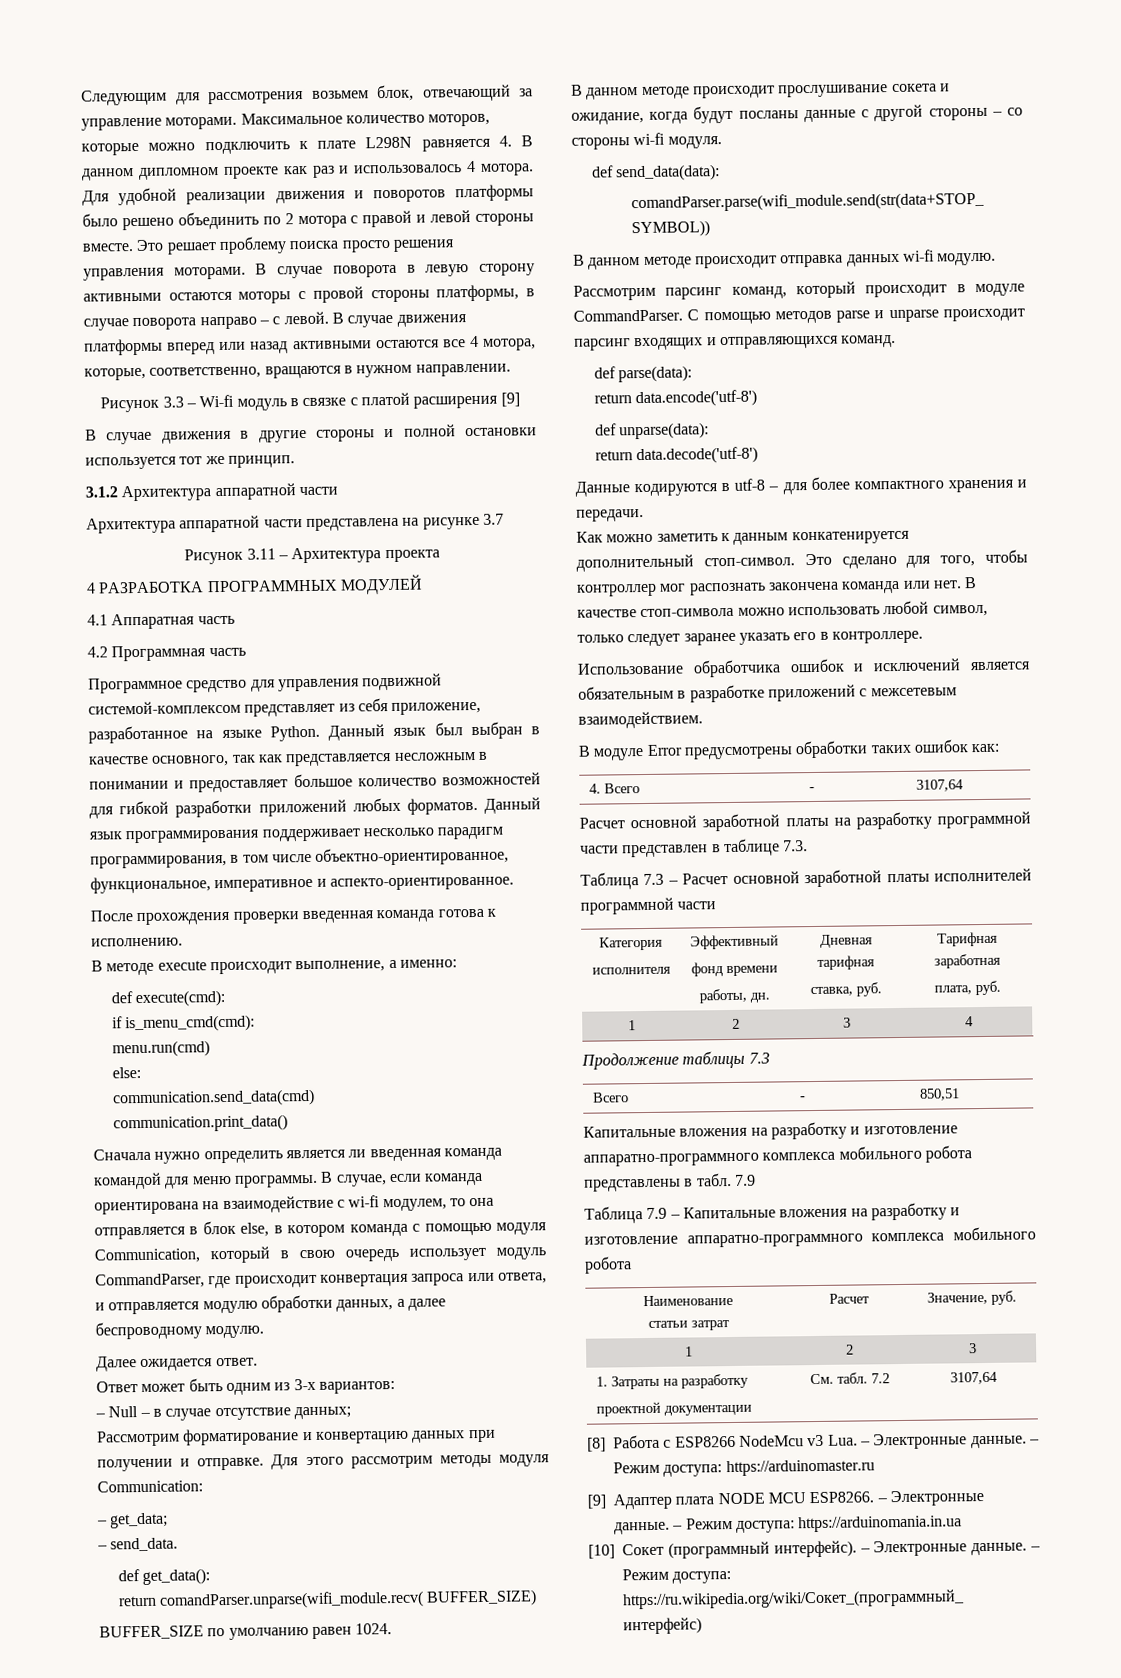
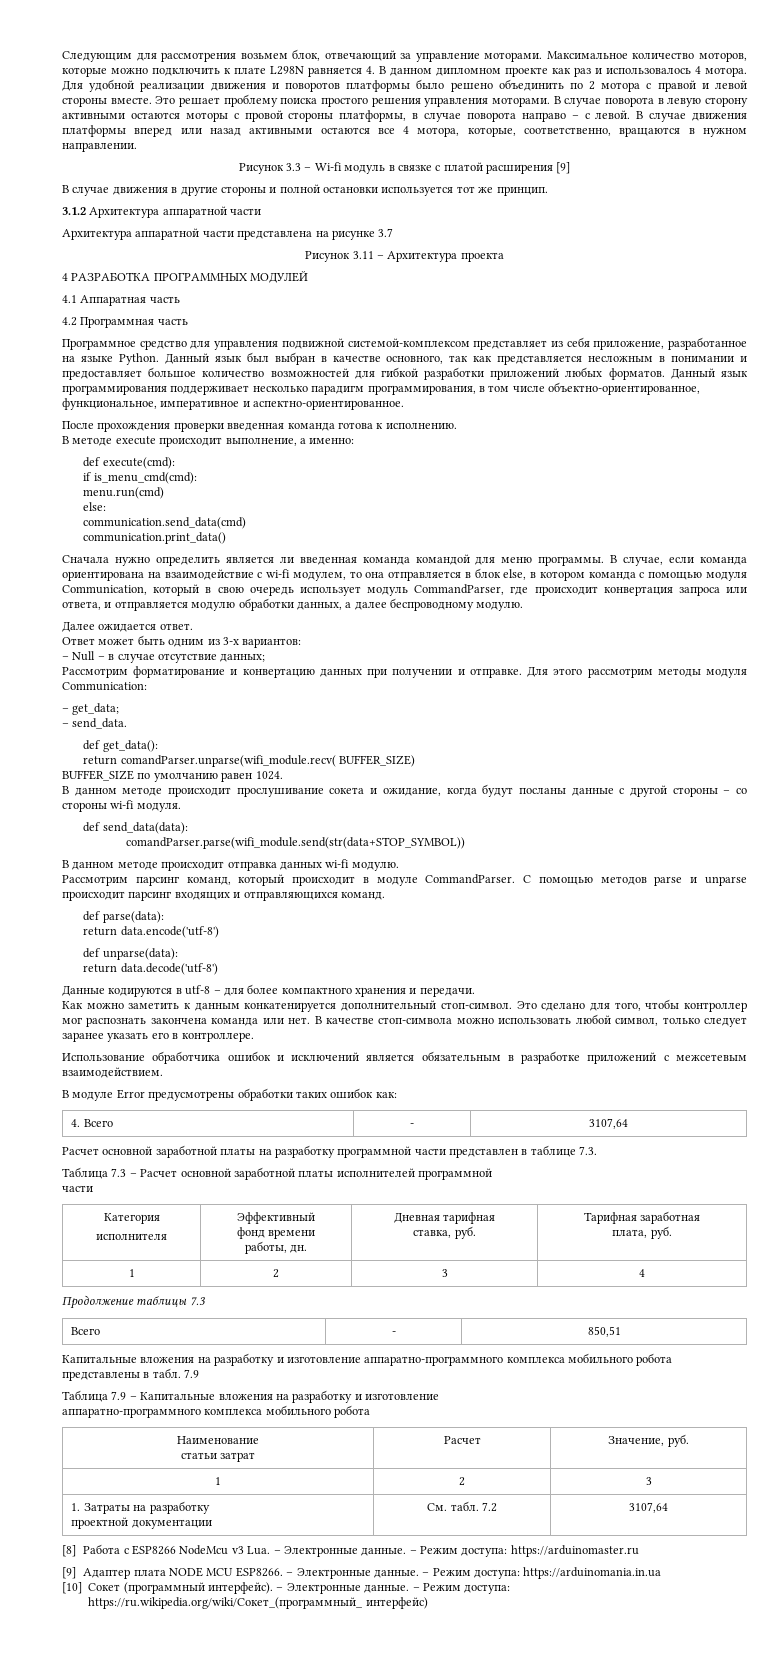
- Это решает проблему поиска просто решения управления моторами.
+ Это решает проблему поиска простого решения управления моторами.
- Данный язык программирования поддерживает несколько парадигм программирования, в том числе объектно-ориентированное, функциональное, императивное и аспекто-ориентированное.
+ Данный язык программирования поддерживает несколько парадигм программирования, в том числе объектно-ориентированное, функциональное, императивное и аспектно-ориентированное.
- Таблица 7.3 – Расчет основной заработной платы исполнителей программной части
+ Таблица 7.3 – Расчет основной заработной платы исполнителей программной
+ части
- Таблица 7.9 – Капитальные вложения на разработку и изготовление аппаратно-программного комплекса мобильного робота
+ Таблица 7.9 – Капитальные вложения на разработку и изготовление
+ аппаратно-программного комплекса мобильного робота

